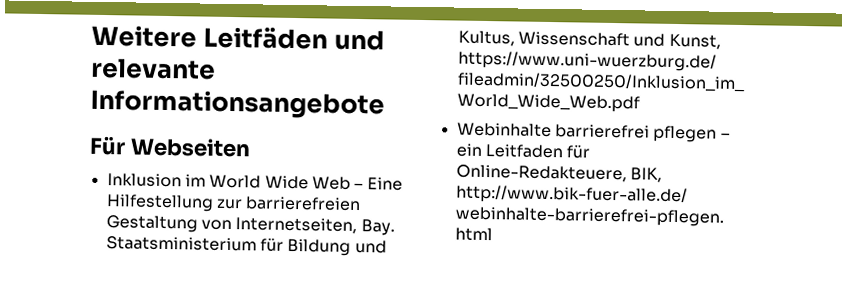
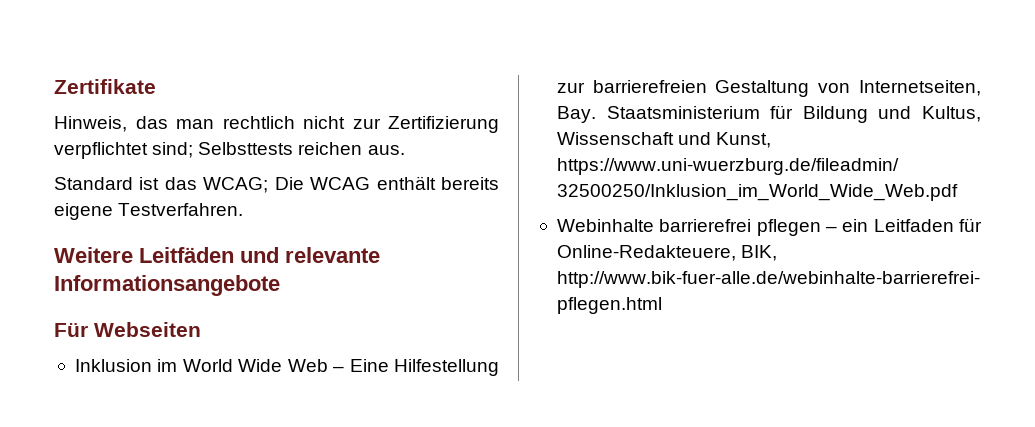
+ Zertifikate
+ Hinweis, das man rechtlich nicht zur Zertifizierung verpflichtet sind; Selbsttests reichen aus.
+ Standard ist das WCAG; Die WCAG enthält bereits eigene Testverfahren.

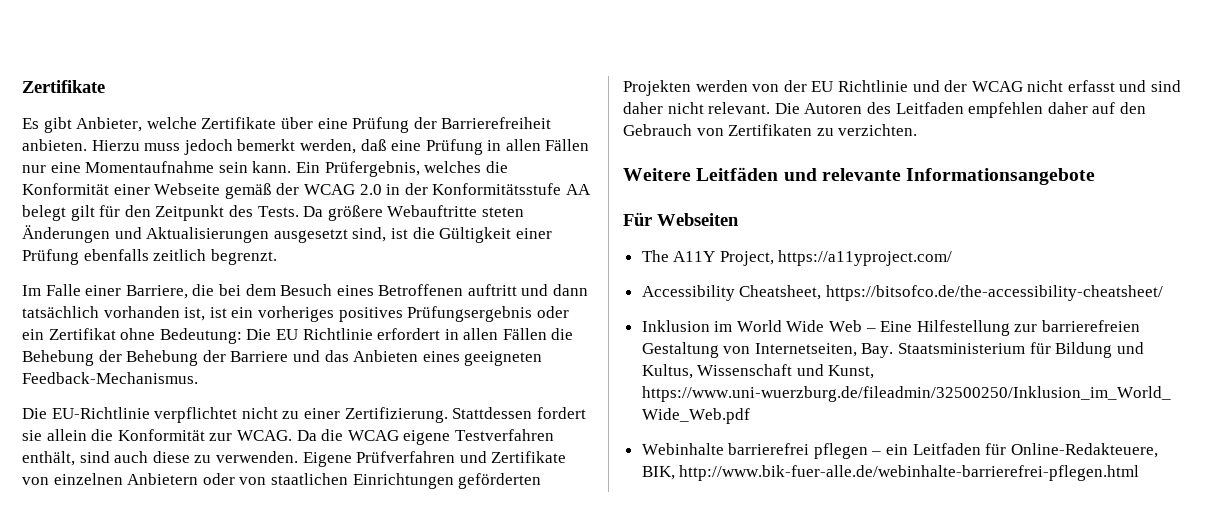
- Hinweis, das man rechtlich nicht zur Zertifizierung verpflichtet sind; Selbsttests reichen aus.
- Standard ist das WCAG; Die WCAG enthält bereits eigene Testverfahren.
+ Es gibt Anbieter, welche Zertifikate über eine Prüfung der Barrierefreiheit anbieten. Hierzu muss jedoch bemerkt werden, daß eine Prüfung in allen Fällen nur eine Momentaufnahme sein kann. Ein Prüfergebnis, welches die Konformität einer Webseite gemäß der WCAG 2.0 in der Konformitätsstufe AA belegt gilt für den Zeitpunkt des Tests. Da größere Webauftritte steten Änderungen und Aktualisierungen ausgesetzt sind, ist die Gültigkeit einer Prüfung ebenfalls zeitlich begrenzt.
+ Im Falle einer Barriere, die bei dem Besuch eines Betroffenen auftritt und dann tatsächlich vorhanden ist, ist ein vorheriges positives Prüfungsergebnis oder ein Zertifikat ohne Bedeutung: Die EU Richtlinie erfordert in allen Fällen die Behebung der Behebung der Barriere und das Anbieten eines geeigneten Feedback-Mechanismus.
+ Die EU-Richtlinie verpflichtet nicht zu einer Zertifizierung. Stattdessen fordert sie allein die Konformität zur WCAG. Da die WCAG eigene Testverfahren enthält, sind auch diese zu verwenden. Eigene Prüfverfahren und Zertifikate von einzelnen Anbietern oder von staatlichen Einrichtungen geförderten Projekten werden von der EU Richtlinie und der WCAG nicht erfasst und sind daher nicht relevant. Die Autoren des Leitfaden empfehlen daher auf den Gebrauch von Zertifikaten zu verzichten.
+ The A11Y Project, https://a11yproject.com/
+ Accessibility Cheatsheet, https://bitsofco.de/the-accessibility-cheatsheet/

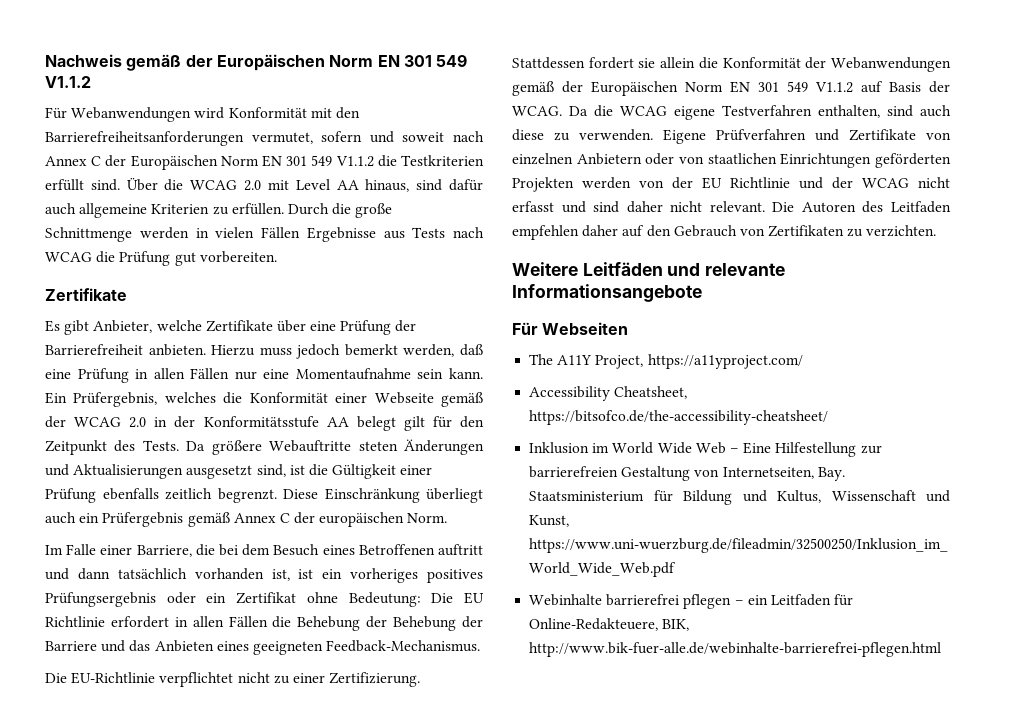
+ Nachweis gemäß der Europäischen Norm EN 301 549 V1.1.2
+ Für Webanwendungen wird Konformität mit den Barrierefreiheitsanforderungen vermutet, sofern und soweit nach Annex C der Europäischen Norm EN 301 549 V1.1.2 die Testkriterien erfüllt sind. Über die WCAG 2.0 mit Level AA hinaus, sind dafür auch allgemeine Kriterien zu erfüllen. Durch die große Schnittmenge werden in vielen Fällen Ergebnisse aus Tests nach WCAG die Prüfung gut vorbereiten.
+ Diese Einschränkung überliegt auch ein Prüfergebnis gemäß Annex C der europäischen Norm.
- Stattdessen fordert sie allein die Konformität zur WCAG.
+ Stattdessen fordert sie allein die Konformität der Webanwendungen gemäß der Europäischen Norm EN 301 549 V1.1.2 auf Basis der WCAG.
- Da die WCAG eigene Testverfahren enthält, sind auch diese zu verwenden.
+ Da die WCAG eigene Testverfahren enthalten, sind auch diese zu verwenden.

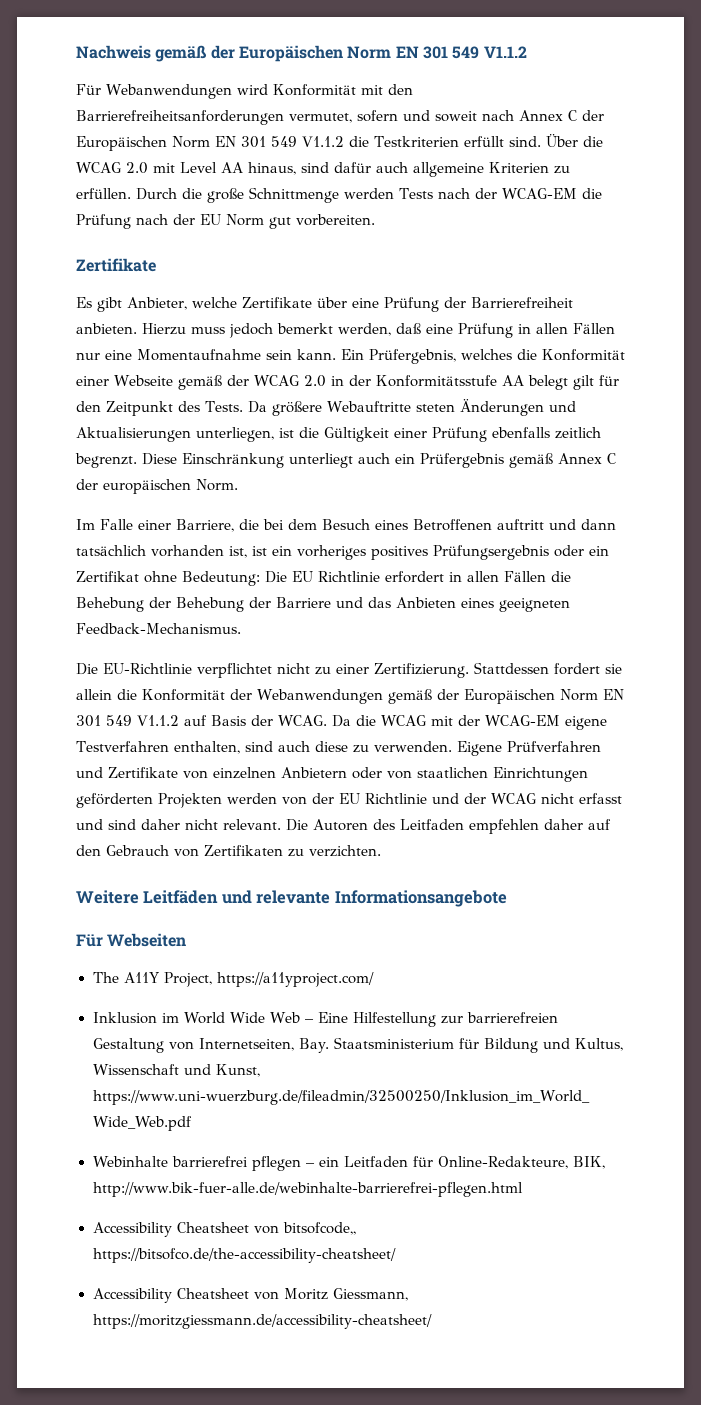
- Durch die große Schnittmenge werden in vielen Fällen Ergebnisse aus Tests nach WCAG die Prüfung gut vorbereiten.
+ Durch die große Schnittmenge werden Tests nach der WCAG-EM die Prüfung nach der EU Norm gut vorbereiten.
- Da größere Webauftritte steten Änderungen und Aktualisierungen ausgesetzt sind, ist die Gültigkeit einer Prüfung ebenfalls zeitlich begrenzt.
+ Da größere Webauftritte steten Änderungen und Aktualisierungen unterliegen, ist die Gültigkeit einer Prüfung ebenfalls zeitlich begrenzt.
- Diese Einschränkung überliegt auch ein Prüfergebnis gemäß Annex C der europäischen Norm.
+ Diese Einschränkung unterliegt auch ein Prüfergebnis gemäß Annex C der europäischen Norm.
- Da die WCAG eigene Testverfahren enthalten, sind auch diese zu verwenden.
+ Da die WCAG mit der WCAG-EM eigene Testverfahren enthalten, sind auch diese zu verwenden.
- Accessibility Cheatsheet, https://bitsofco.de/the-accessibility-cheatsheet/
- Webinhalte barrierefrei pflegen – ein Leitfaden für Online-Redakteuere, BIK, http://www.bik-fuer-alle.de/webinhalte-barrierefrei-pflegen.html
+ Webinhalte barrierefrei pflegen – ein Leitfaden für Online-Redakteure, BIK, http://www.bik-fuer-alle.de/webinhalte-barrierefrei-pflegen.html
+ Accessibility Cheatsheet von bitsofcode,, https://bitsofco.de/the-accessibility-cheatsheet/
+ Accessibility Cheatsheet von Moritz Giessmann, https://moritzgiessmann.de/accessibility-cheatsheet/

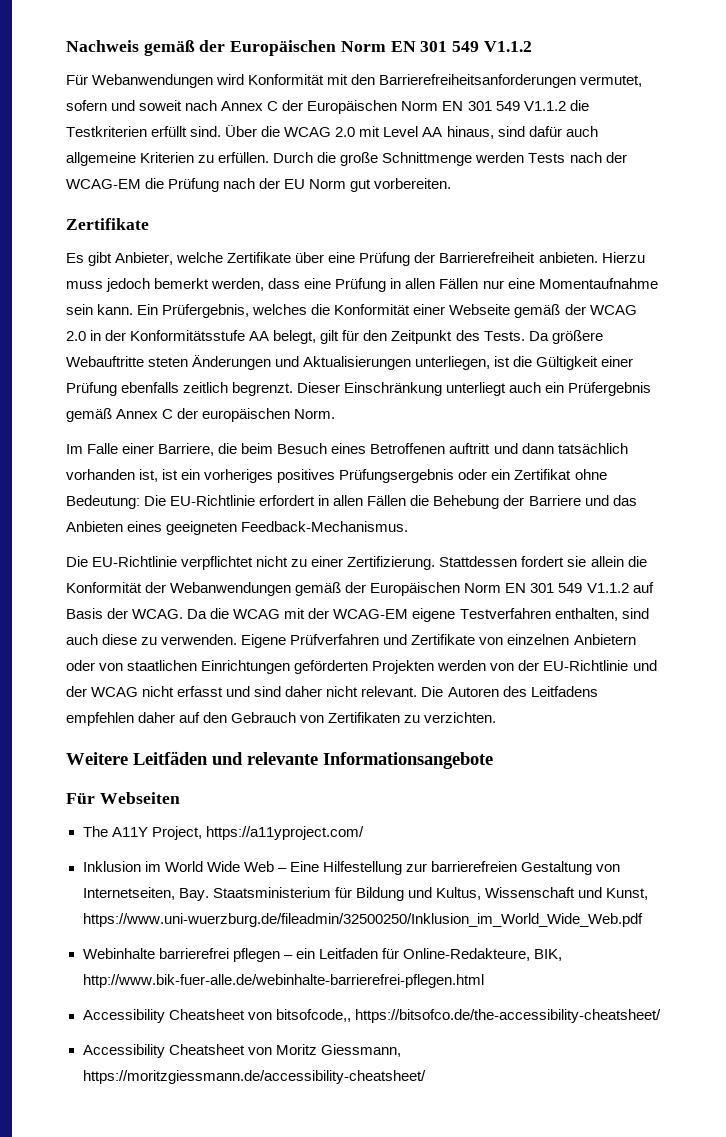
- Hierzu muss jedoch bemerkt werden, daß eine Prüfung in allen Fällen nur eine Momentaufnahme sein kann.
+ Hierzu muss jedoch bemerkt werden, dass eine Prüfung in allen Fällen nur eine Momentaufnahme sein kann.
- Ein Prüfergebnis, welches die Konformität einer Webseite gemäß der WCAG 2.0 in der Konformitätsstufe AA belegt gilt für den Zeitpunkt des Tests.
+ Ein Prüfergebnis, welches die Konformität einer Webseite gemäß der WCAG 2.0 in der Konformitätsstufe AA belegt, gilt für den Zeitpunkt des Tests.
- Diese Einschränkung unterliegt auch ein Prüfergebnis gemäß Annex C der europäischen Norm.
+ Dieser Einschränkung unterliegt auch ein Prüfergebnis gemäß Annex C der europäischen Norm.
- Im Falle einer Barriere, die bei dem Besuch eines Betroffenen auftritt und dann tatsächlich vorhanden ist, ist ein vorheriges positives Prüfungsergebnis oder ein Zertifikat ohne Bedeutung: Die EU Richtlinie erfordert in allen Fällen die Behebung der Behebung der Barriere und das Anbieten eines geeigneten Feedback-Mechanismus.
+ Im Falle einer Barriere, die beim Besuch eines Betroffenen auftritt und dann tatsächlich vorhanden ist, ist ein vorheriges positives Prüfungsergebnis oder ein Zertifikat ohne Bedeutung: Die EU-Richtlinie erfordert in allen Fällen die Behebung der Barriere und das Anbieten eines geeigneten Feedback-Mechanismus.
- Eigene Prüfverfahren und Zertifikate von einzelnen Anbietern oder von staatlichen Einrichtungen geförderten Projekten werden von der EU Richtlinie und der WCAG nicht erfasst und sind daher nicht relevant.
+ Eigene Prüfverfahren und Zertifikate von einzelnen Anbietern oder von staatlichen Einrichtungen geförderten Projekten werden von der EU-Richtlinie und der WCAG nicht erfasst und sind daher nicht relevant.
- Die Autoren des Leitfaden empfehlen daher auf den Gebrauch von Zertifikaten zu verzichten.
+ Die Autoren des Leitfadens empfehlen daher auf den Gebrauch von Zertifikaten zu verzichten.

